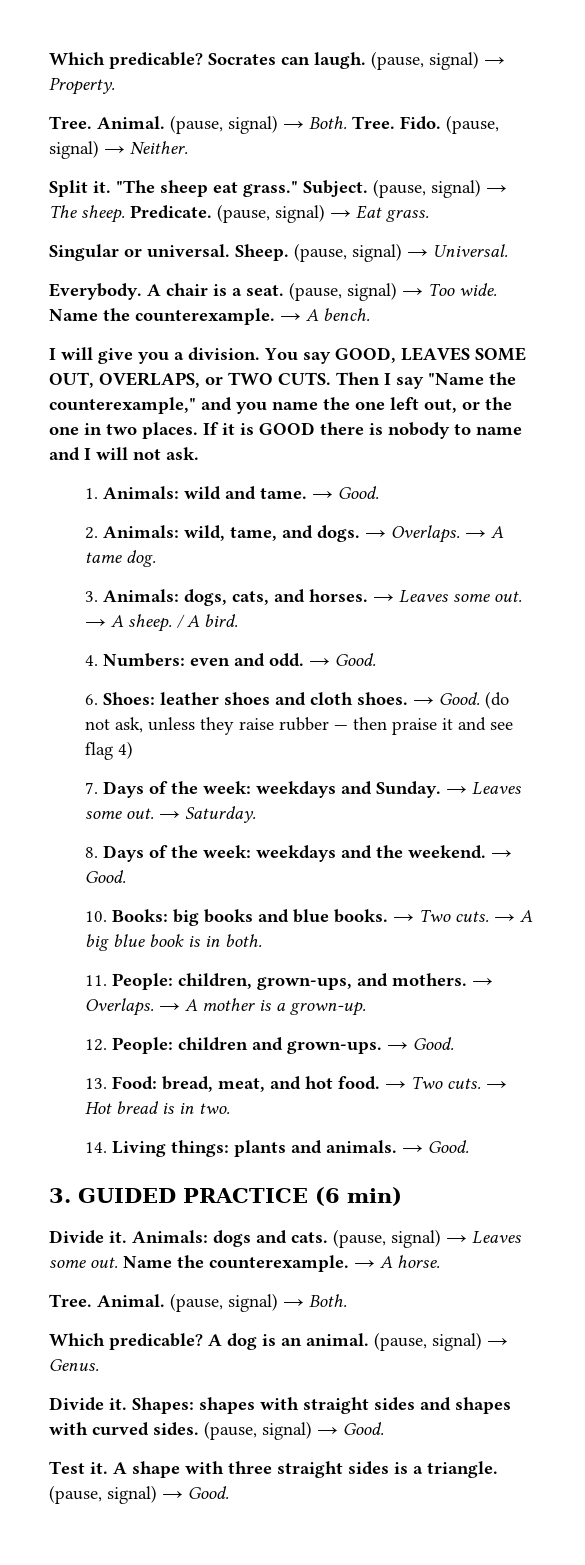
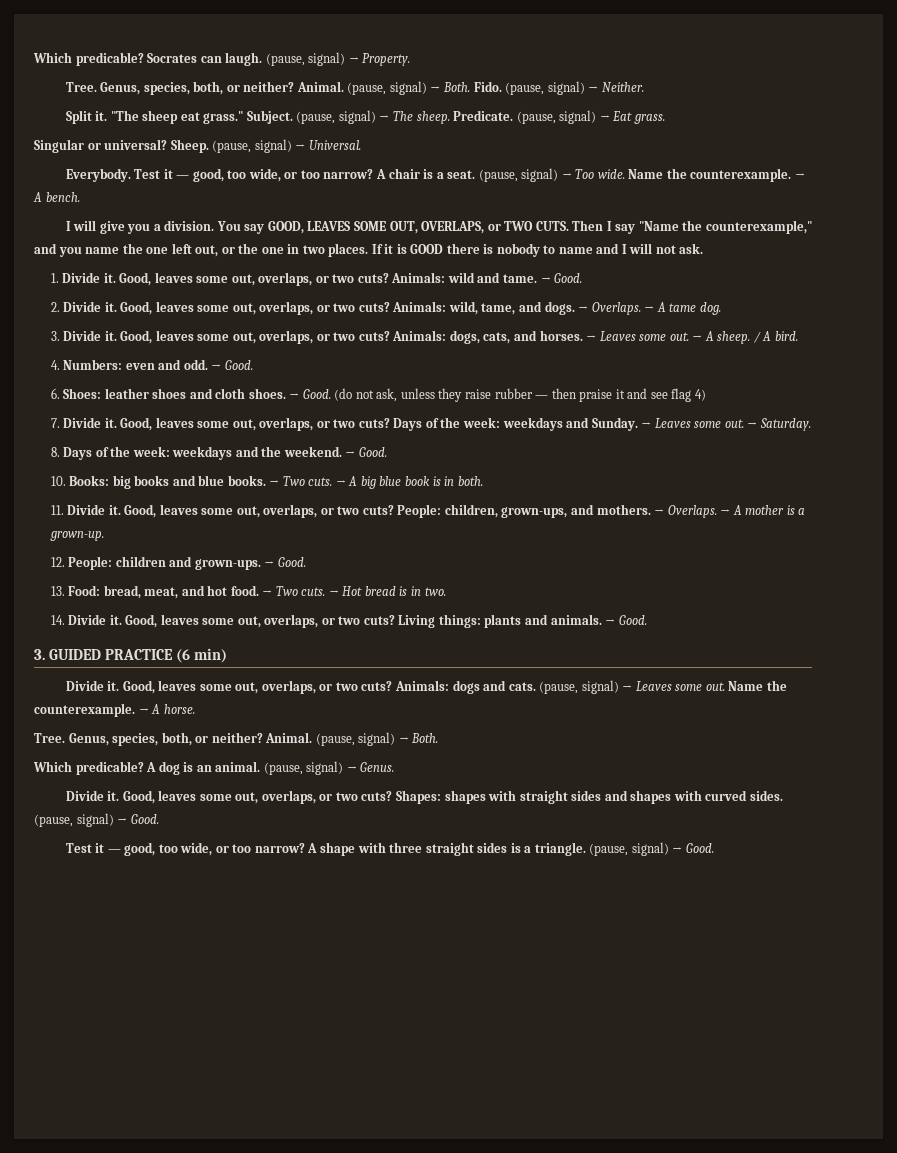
  (pause, signal) → Property.
- Tree. Animal. (pause, signal) → Both. Tree.
+ Tree. Genus, species, both, or neither? Animal. (pause, signal) → Both.
- Singular or universal.
+ Singular or universal?
- Everybody.
+ Everybody. Test it — good, too wide, or too narrow?
- 1. Animals: wild and tame.
+ 1. Divide it. Good, leaves some out, overlaps, or two cuts? Animals: wild and tame.
- 2. Animals: wild, tame, and dogs.
+ 2. Divide it. Good, leaves some out, overlaps, or two cuts? Animals: wild, tame, and dogs.
- 3. Animals: dogs, cats, and horses.
+ 3. Divide it. Good, leaves some out, overlaps, or two cuts? Animals: dogs, cats, and horses.
- 7. Days of the week: weekdays and Sunday.
+ 7. Divide it. Good, leaves some out, overlaps, or two cuts? Days of the week: weekdays and Sunday.
- 11. People: children, grown-ups, and mothers.
+ 11. Divide it. Good, leaves some out, overlaps, or two cuts? People: children, grown-ups, and mothers.
- 14. Living things: plants and animals.
+ 14. Divide it. Good, leaves some out, overlaps, or two cuts? Living things: plants and animals.
  3. GUIDED PRACTICE (6 min)
- Divide it.
+ Divide it. Good, leaves some out, overlaps, or two cuts?
  → A horse.
- Tree.
+ Tree. Genus, species, both, or neither?
  (pause, signal) → Genus.
- Divide it.
+ Divide it. Good, leaves some out, overlaps, or two cuts?
  Shapes: shapes with straight sides and shapes with curved sides. (pause, signal) → Good.
- Test it.
+ Test it — good, too wide, or too narrow?

